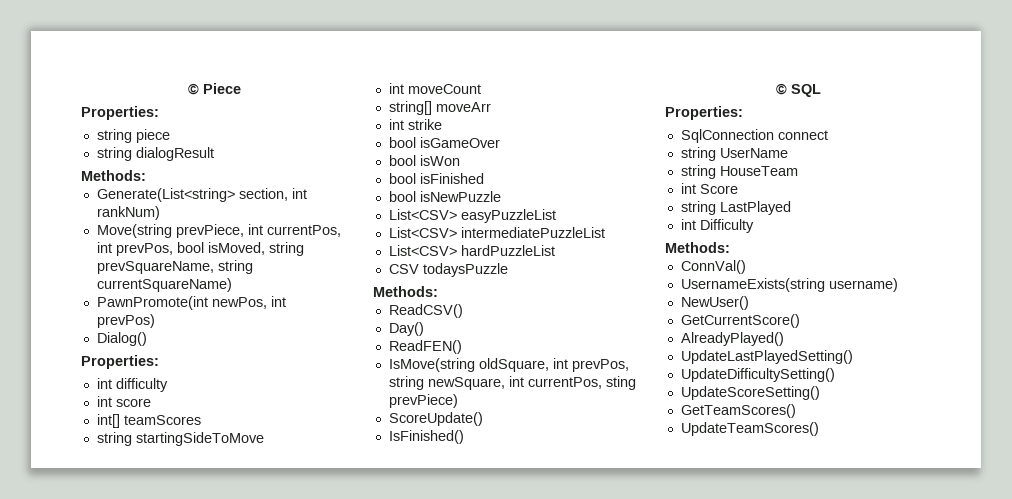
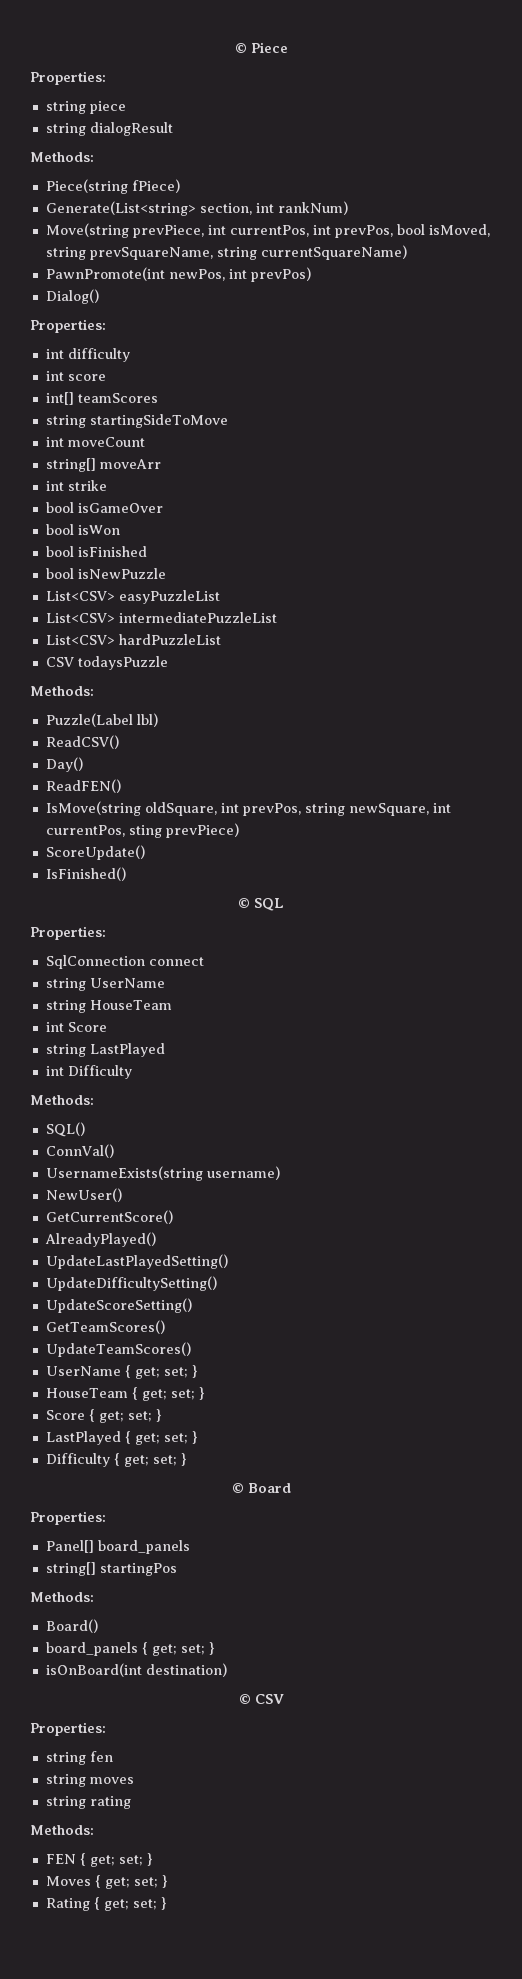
+ Piece(string fPiece)
+ Puzzle(Label lbl)
+ SQL()
+ UserName { get; set; }
+ HouseTeam { get; set; }
+ Score { get; set; }
+ LastPlayed { get; set; }
+ Difficulty { get; set; }
+ © Board
+ Properties:
+ Panel[] board_panels
+ string[] startingPos
+ Methods:
+ Board()
+ board_panels { get; set; }
+ isOnBoard(int destination)
+ © CSV
+ Properties:
+ string fen
+ string moves
+ string rating
+ Methods:
+ FEN { get; set; }
+ Moves { get; set; }
+ Rating { get; set; }

